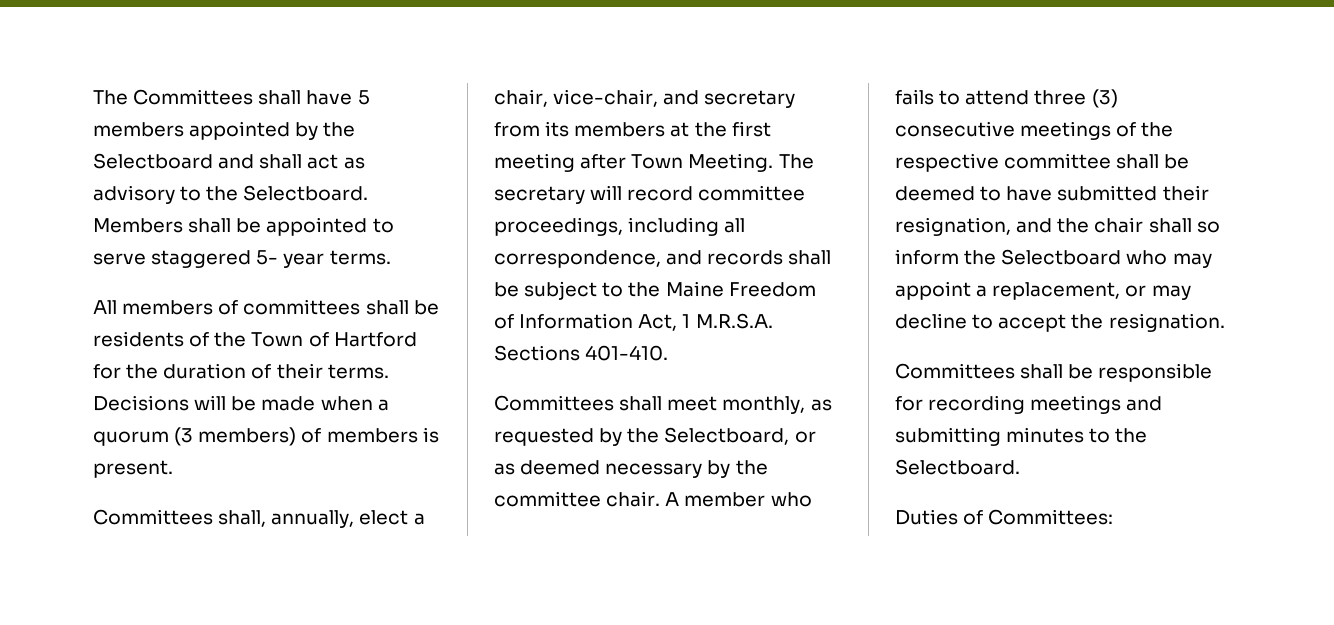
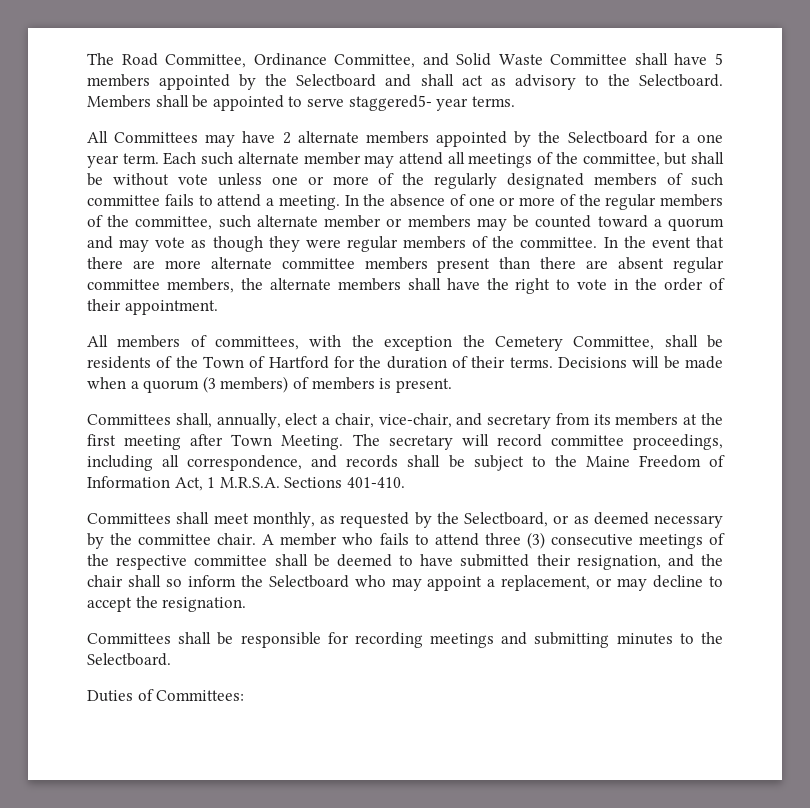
- The Committees shall have 5 members appointed by the Selectboard and shall act as advisory to the Selectboard.
+ The Road Committee, Ordinance Committee, and Solid Waste Committee shall have 5 members appointed by the Selectboard and shall act as advisory to the Selectboard.
- Members shall be appointed to serve staggered 5- year terms.
+ Members shall be appointed to serve staggered5- year terms.
- All members of committees shall be residents of the Town of Hartford for the duration of their terms.
+ All Committees may have 2 alternate members appointed by the Selectboard for a one year term. Each such alternate member may attend all meetings of the committee, but shall be without vote unless one or more of the regularly designated members of such committee fails to attend a meeting. In the absence of one or more of the regular members of the committee, such alternate member or members may be counted toward a quorum and may vote as though they were regular members of the committee. In the event that there are more alternate committee members present than there are absent regular committee members, the alternate members shall have the right to vote in the order of their appointment.
+ All members of committees, with the exception the Cemetery Committee, shall be residents of the Town of Hartford for the duration of their terms.

